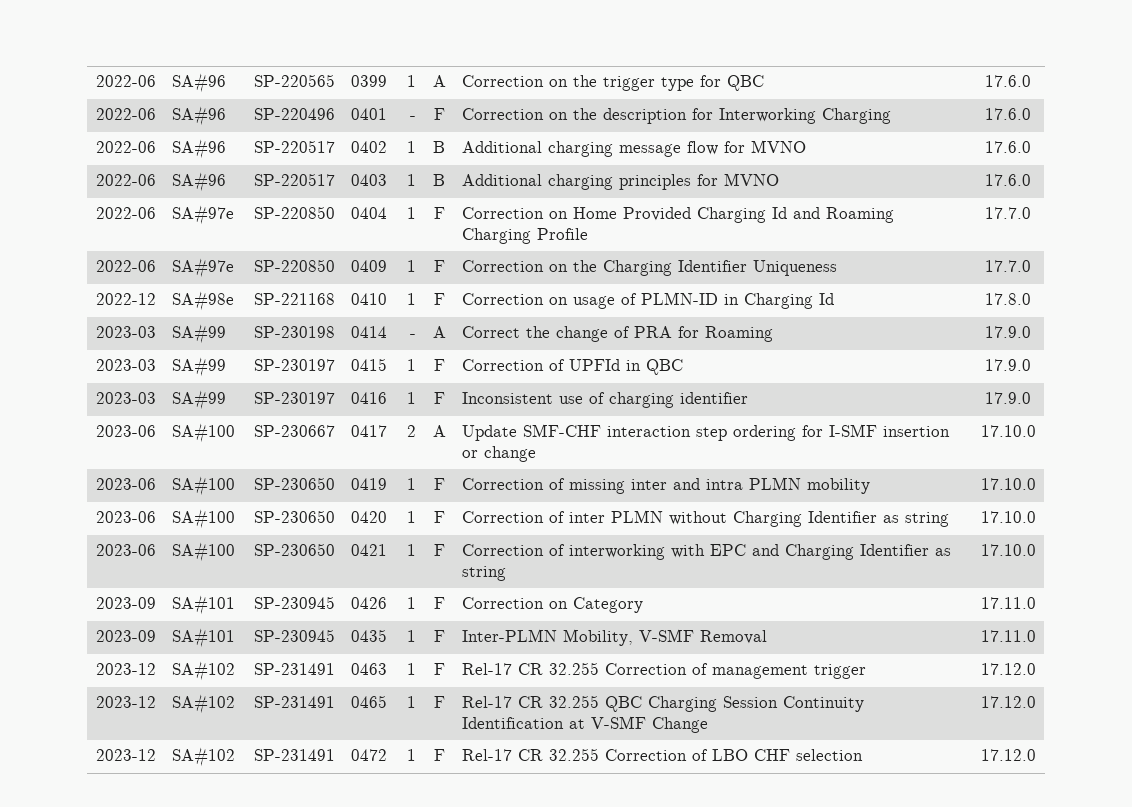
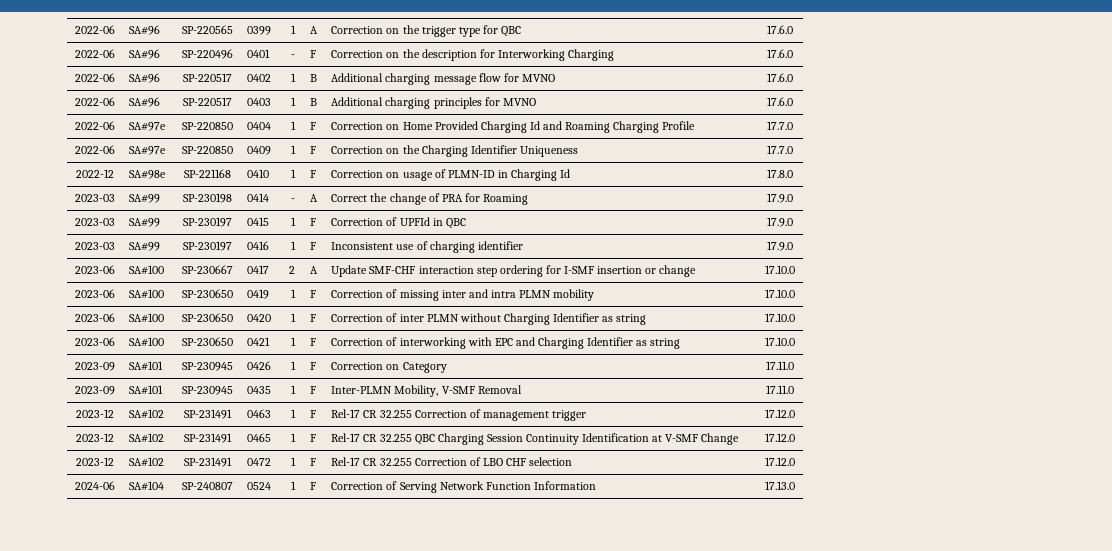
+ 2024-06 | SA#104 | SP-240807 | 0524 | 1 | F | Correction of Serving Network Function Information | 17.13.0

